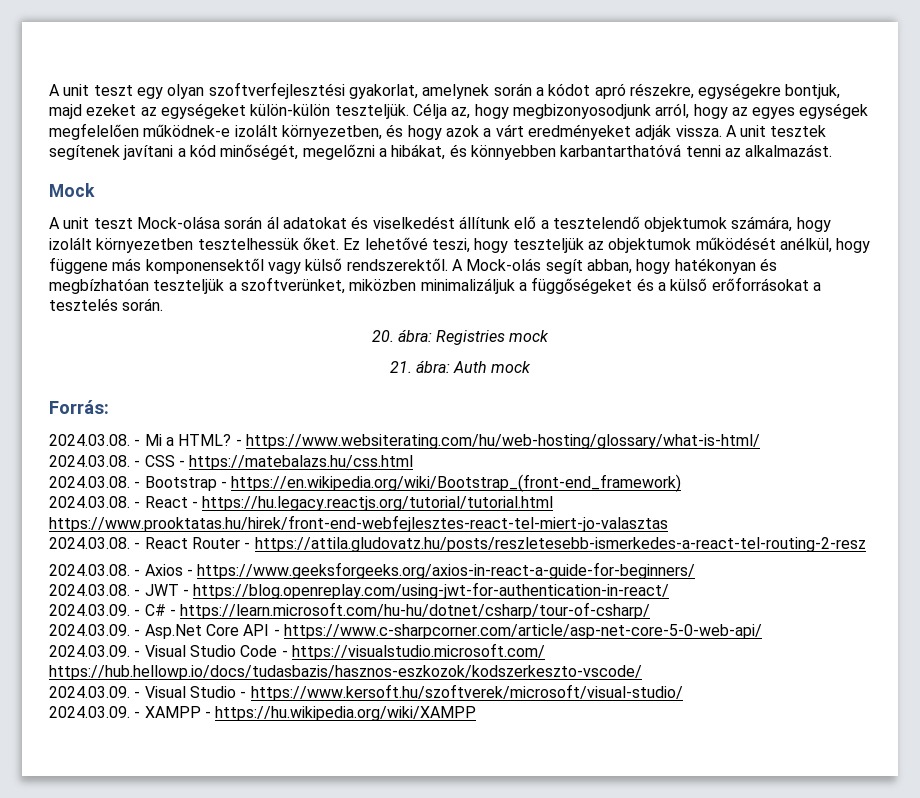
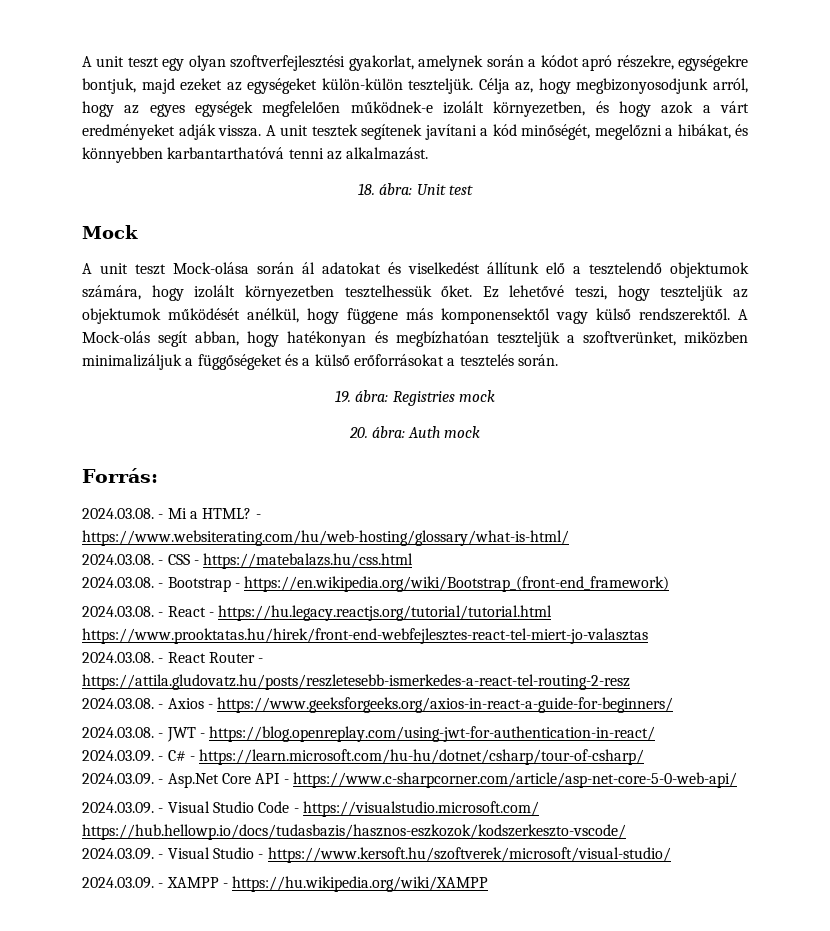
+ 18. ábra: Unit test
- 20. ábra: Registries mock
+ 19. ábra: Registries mock
- 21. ábra: Auth mock
+ 20. ábra: Auth mock

